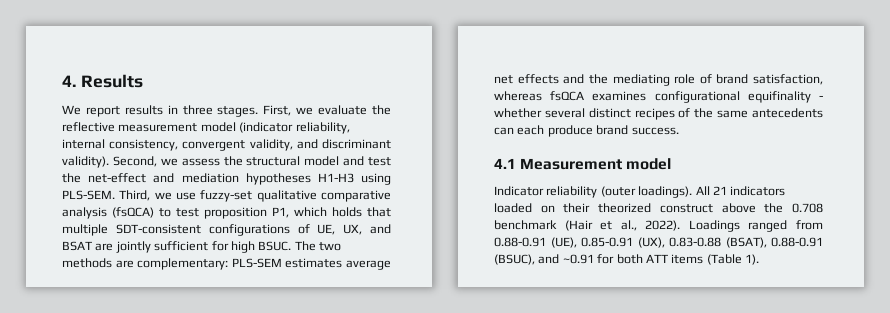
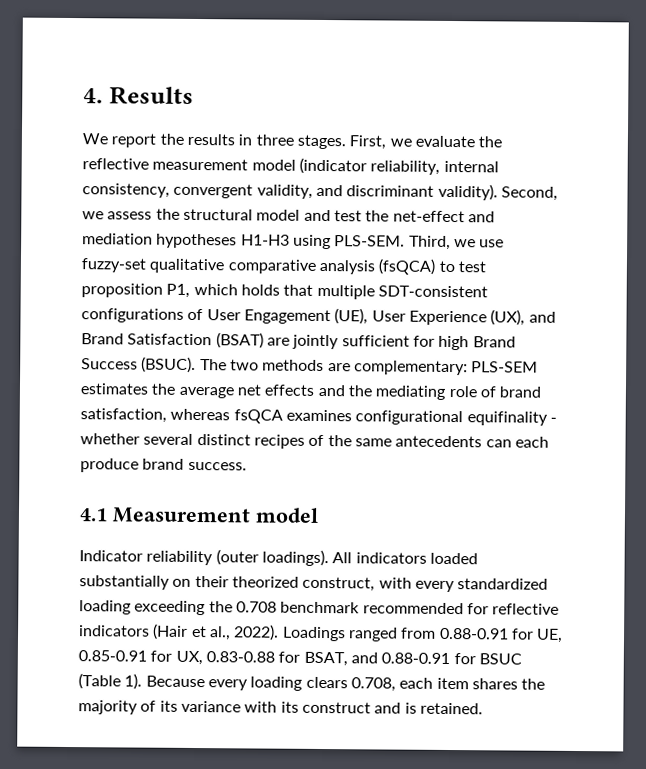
- We report results in three stages.
+ We report the results in three stages.
- Third, we use fuzzy-set qualitative comparative analysis (fsQCA) to test proposition P1, which holds that multiple SDT-consistent configurations of UE, UX, and BSAT are jointly sufficient for high BSUC.
+ Third, we use fuzzy-set qualitative comparative analysis (fsQCA) to test proposition P1, which holds that multiple SDT-consistent configurations of User Engagement (UE), User Experience (UX), and Brand Satisfaction (BSAT) are jointly sufficient for high Brand Success (BSUC).
- The two methods are complementary: PLS-SEM estimates average net effects and the mediating role of brand satisfaction, whereas fsQCA examines configurational equifinality - whether several distinct recipes of the same antecedents can each produce brand success.
+ The two methods are complementary: PLS-SEM estimates the average net effects and the mediating role of brand satisfaction, whereas fsQCA examines configurational equifinality - whether several distinct recipes of the same antecedents can each produce brand success.
- All 21 indicators loaded on their theorized construct above the 0.708 benchmark (Hair et al., 2022).
+ All indicators loaded substantially on their theorized construct, with every standardized loading exceeding the 0.708 benchmark recommended for reflective indicators (Hair et al., 2022).
- Loadings ranged from 0.88-0.91 (UE), 0.85-0.91 (UX), 0.83-0.88 (BSAT), 0.88-0.91 (BSUC), and ~0.91 for both ATT items (Table 1).
+ Loadings ranged from 0.88-0.91 for UE, 0.85-0.91 for UX, 0.83-0.88 for BSAT, and 0.88-0.91 for BSUC (Table 1). Because every loading clears 0.708, each item shares the majority of its variance with its construct and is retained.

